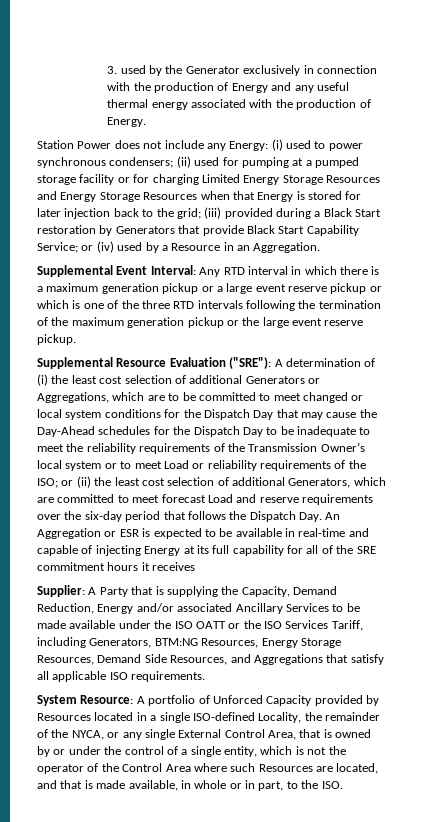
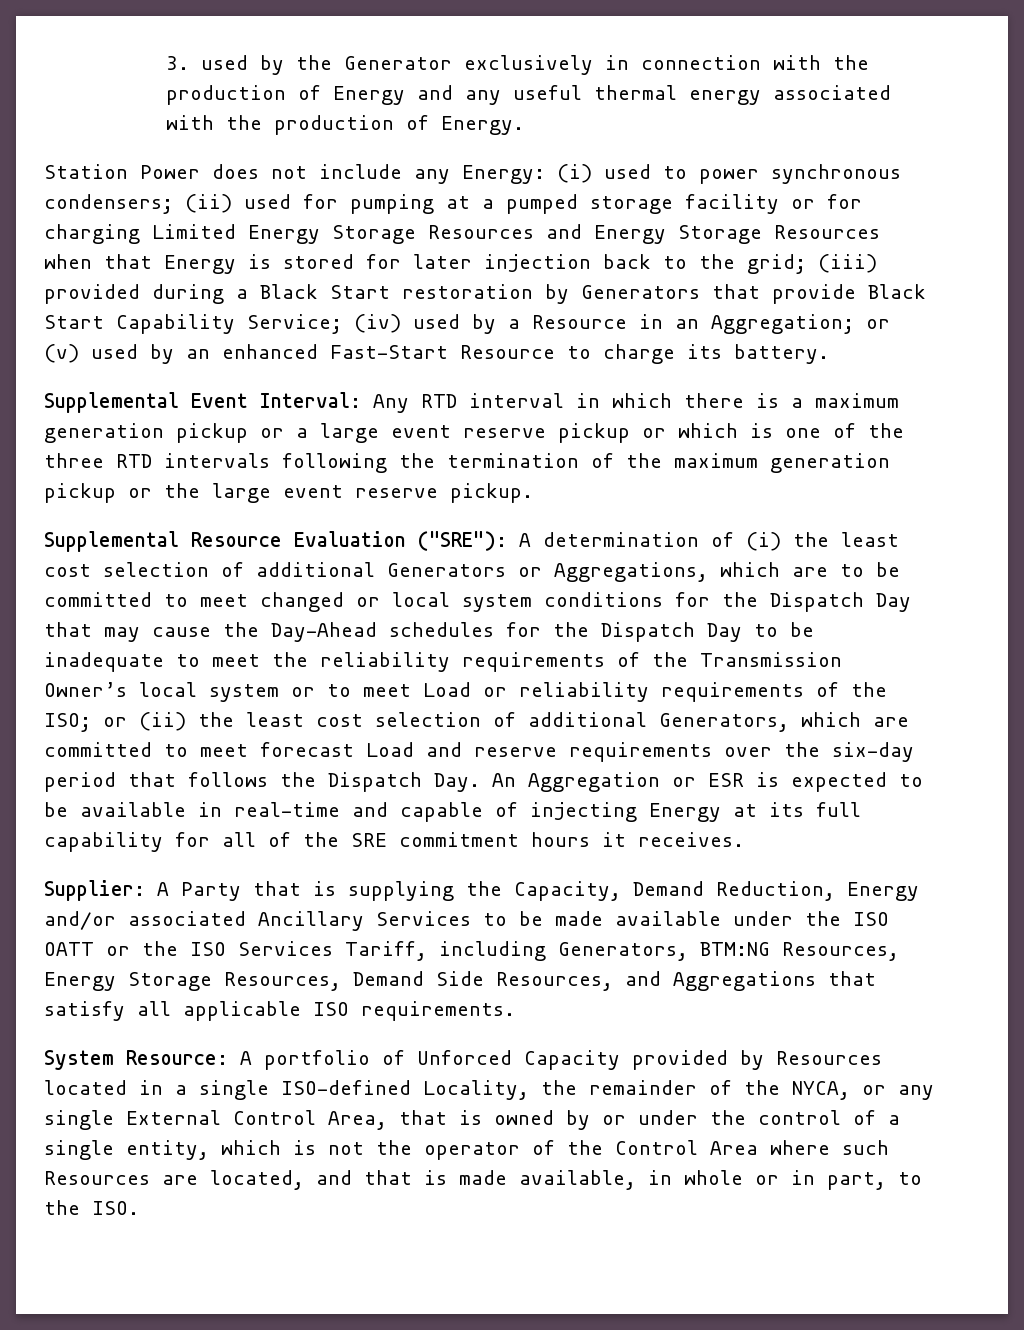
- or (iv) used by a Resource in an Aggregation.
+ (iv) used by a Resource in an Aggregation; or (v) used by an enhanced Fast-Start Resource to charge its battery.
- or (ii) the least cost selection of additional Generators, which are committed to meet forecast Load and reserve requirements over the six-day period that follows the Dispatch Day. An Aggregation or ESR is expected to be available in real-time and capable of injecting Energy at its full capability for all of the SRE commitment hours it receives
+ or (ii) the least cost selection of additional Generators, which are committed to meet forecast Load and reserve requirements over the six-day period that follows the Dispatch Day. An Aggregation or ESR is expected to be available in real-time and capable of injecting Energy at its full capability for all of the SRE commitment hours it receives.

